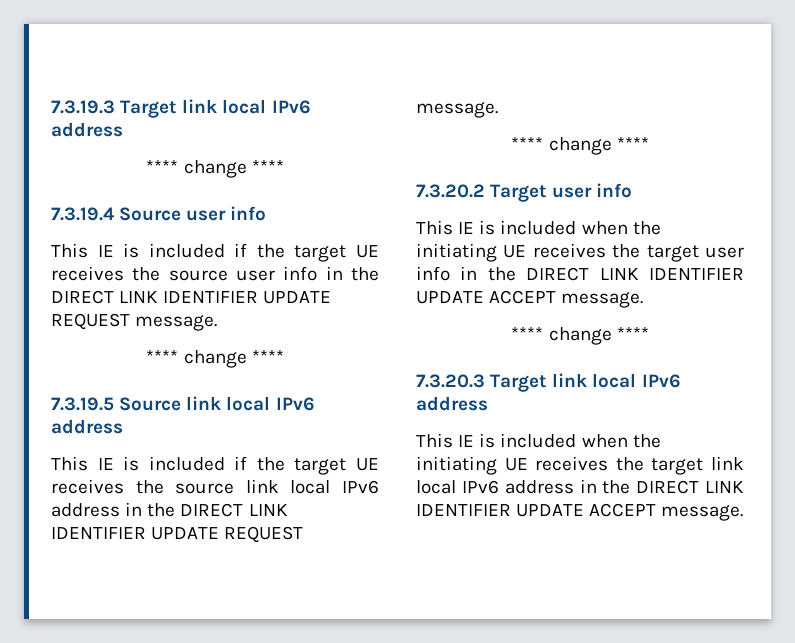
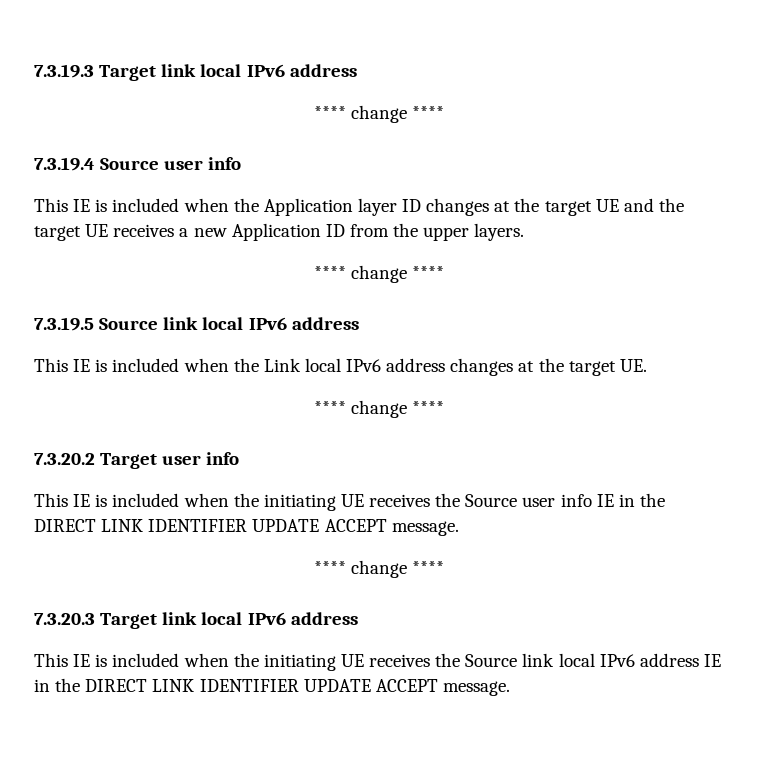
- This IE is included if the target UE receives the source user info in the DIRECT LINK IDENTIFIER UPDATE REQUEST message.
+ This IE is included when the Application layer ID changes at the target UE and the target UE receives a new Application ID from the upper layers.
- This IE is included if the target UE receives the source link local IPv6 address in the DIRECT LINK IDENTIFIER UPDATE REQUEST message.
+ This IE is included when the Link local IPv6 address changes at the target UE.
- This IE is included when the initiating UE receives the target user info in the DIRECT LINK IDENTIFIER UPDATE ACCEPT message.
+ This IE is included when the initiating UE receives the Source user info IE in the DIRECT LINK IDENTIFIER UPDATE ACCEPT message.
- This IE is included when the initiating UE receives the target link local IPv6 address in the DIRECT LINK IDENTIFIER UPDATE ACCEPT message.
+ This IE is included when the initiating UE receives the Source link local IPv6 address IE in the DIRECT LINK IDENTIFIER UPDATE ACCEPT message.

